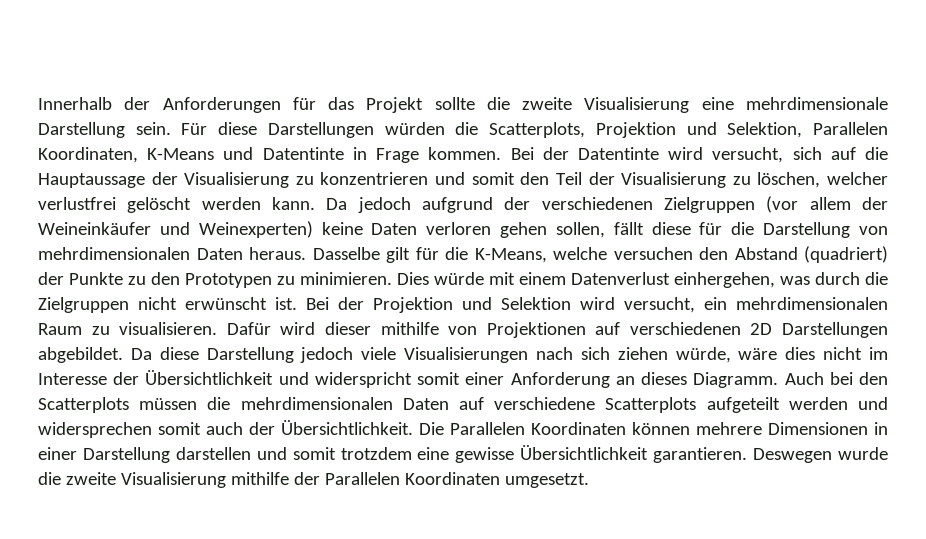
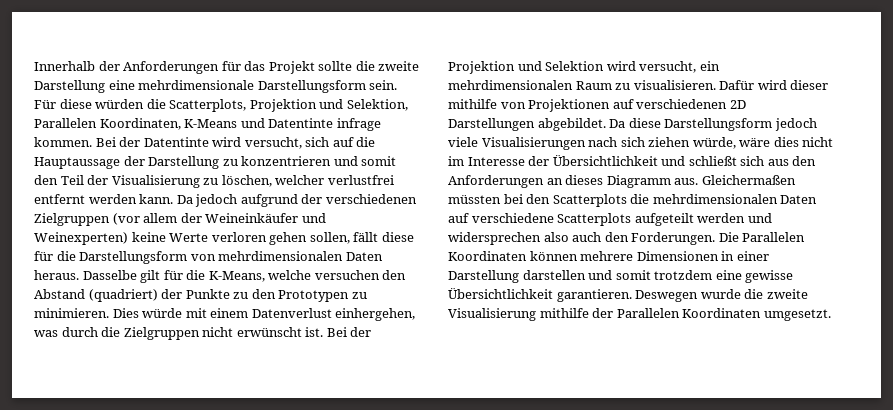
- Innerhalb der Anforderungen für das Projekt sollte die zweite Visualisierung eine mehrdimensionale Darstellung sein.
+ Innerhalb der Anforderungen für das Projekt sollte die zweite Darstellung eine mehrdimensionale Darstellungsform sein.
- Für diese Darstellungen würden die Scatterplots, Projektion und Selektion, Parallelen Koordinaten, K-Means und Datentinte in Frage kommen.
+ Für diese würden die Scatterplots, Projektion und Selektion, Parallelen Koordinaten, K-Means und Datentinte infrage kommen.
- Bei der Datentinte wird versucht, sich auf die Hauptaussage der Visualisierung zu konzentrieren und somit den Teil der Visualisierung zu löschen, welcher verlustfrei gelöscht werden kann.
+ Bei der Datentinte wird versucht, sich auf die Hauptaussage der Darstellung zu konzentrieren und somit den Teil der Visualisierung zu löschen, welcher verlustfrei entfernt werden kann.
- Da jedoch aufgrund der verschiedenen Zielgruppen (vor allem der Weineinkäufer und Weinexperten) keine Daten verloren gehen sollen, fällt diese für die Darstellung von mehrdimensionalen Daten heraus.
+ Da jedoch aufgrund der verschiedenen Zielgruppen (vor allem der Weineinkäufer und Weinexperten) keine Werte verloren gehen sollen, fällt diese für die Darstellungsform von mehrdimensionalen Daten heraus.
- Da diese Darstellung jedoch viele Visualisierungen nach sich ziehen würde, wäre dies nicht im Interesse der Übersichtlichkeit und widerspricht somit einer Anforderung an dieses Diagramm. Auch bei den Scatterplots müssen die mehrdimensionalen Daten auf verschiedene Scatterplots aufgeteilt werden und widersprechen somit auch der Übersichtlichkeit.
+ Da diese Darstellungsform jedoch viele Visualisierungen nach sich ziehen würde, wäre dies nicht im Interesse der Übersichtlichkeit und schließt sich aus den Anforderungen an dieses Diagramm aus. Gleichermaßen müssten bei den Scatterplots die mehrdimensionalen Daten auf verschiedene Scatterplots aufgeteilt werden und widersprechen also auch den Forderungen.

